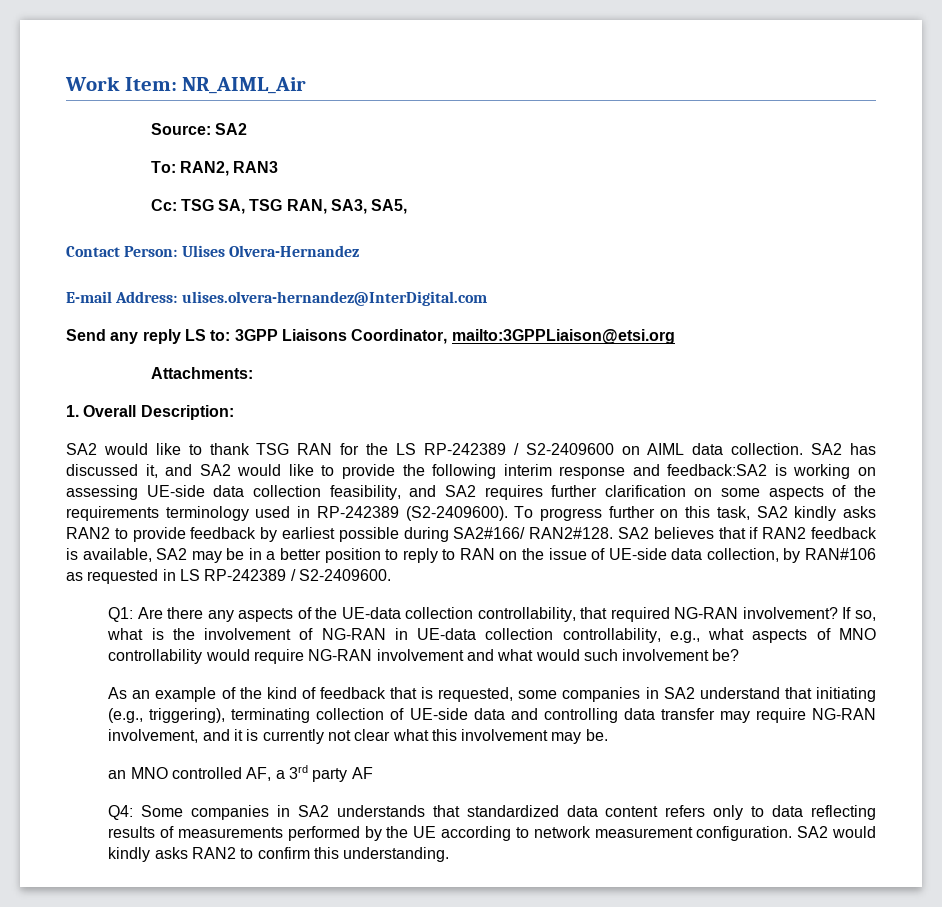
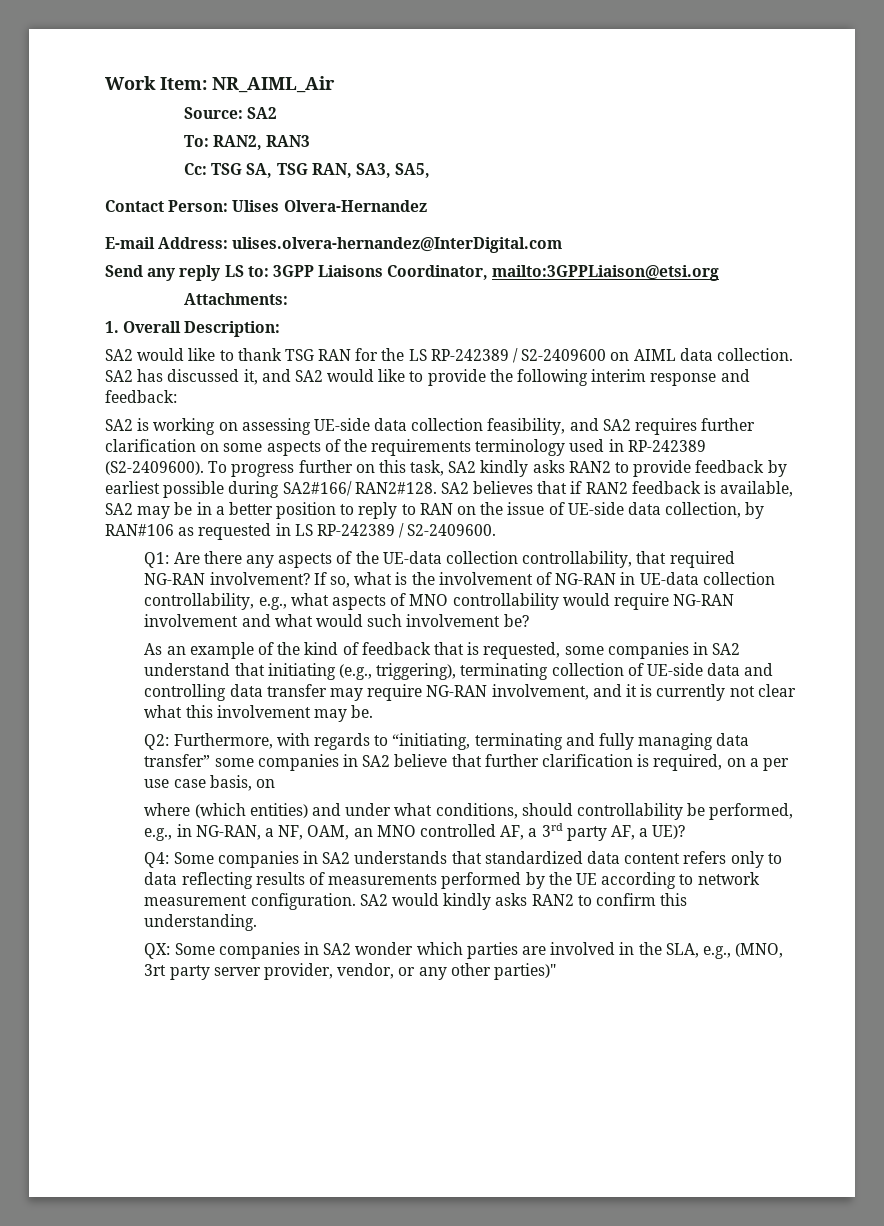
- SA2 has discussed it, and SA2 would like to provide the following interim response and feedback:SA2 is working on assessing UE-side data collection feasibility, and SA2 requires further clarification on some aspects of the requirements terminology used in RP-242389 (S2-2409600).
+ SA2 has discussed it, and SA2 would like to provide the following interim response and feedback:
+ SA2 is working on assessing UE-side data collection feasibility, and SA2 requires further clarification on some aspects of the requirements terminology used in RP-242389 (S2-2409600).
- an MNO controlled AF, a 3rd party AF
+ Q2: Furthermore, with regards to “initiating, terminating and fully managing data transfer” some companies in SA2 believe that further clarification is required, on a per use case basis, on
+ where (which entities) and under what conditions, should controllability be performed, e.g., in NG-RAN, a NF, OAM, an MNO controlled AF, a 3rd party AF, a UE)?
+ QX: Some companies in SA2 wonder which parties are involved in the SLA, e.g., (MNO, 3rt party server provider, vendor, or any other parties)"

